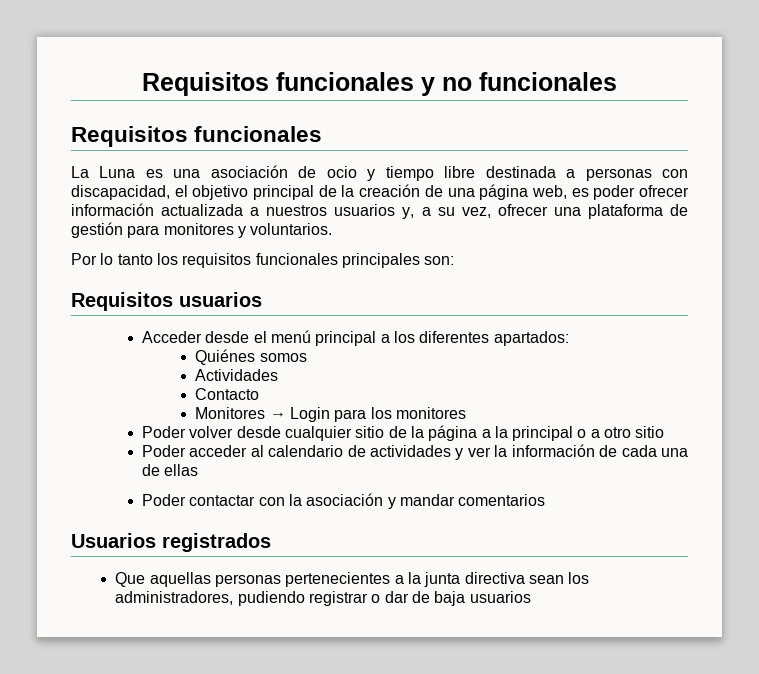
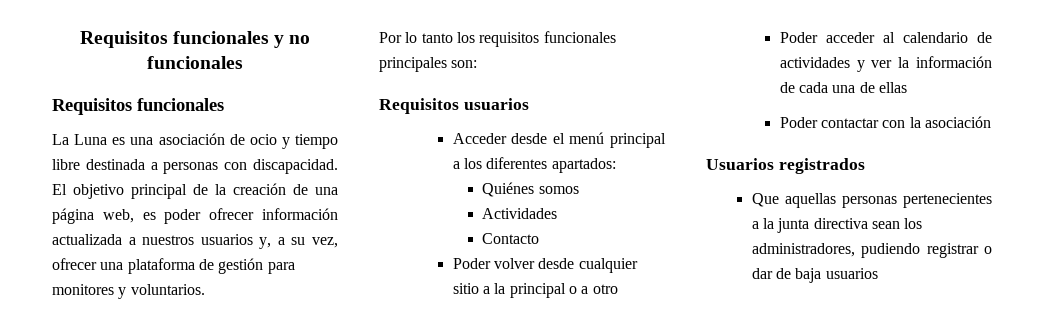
- La Luna es una asociación de ocio y tiempo libre destinada a personas con discapacidad, el objetivo principal de la creación de una página web, es poder ofrecer información actualizada a nuestros usuarios y, a su vez, ofrecer una plataforma de gestión para monitores y voluntarios.
+ La Luna es una asociación de ocio y tiempo libre destinada a personas con discapacidad. El objetivo principal de la creación de una página web, es poder ofrecer información actualizada a nuestros usuarios y, a su vez, ofrecer una plataforma de gestión para monitores y voluntarios.
- Monitores → Login para los monitores
- Poder volver desde cualquier sitio de la página a la principal o a otro sitio
+ Poder volver desde cualquier sitio a la principal o a otro
- Poder contactar con la asociación y mandar comentarios
+ Poder contactar con la asociación

